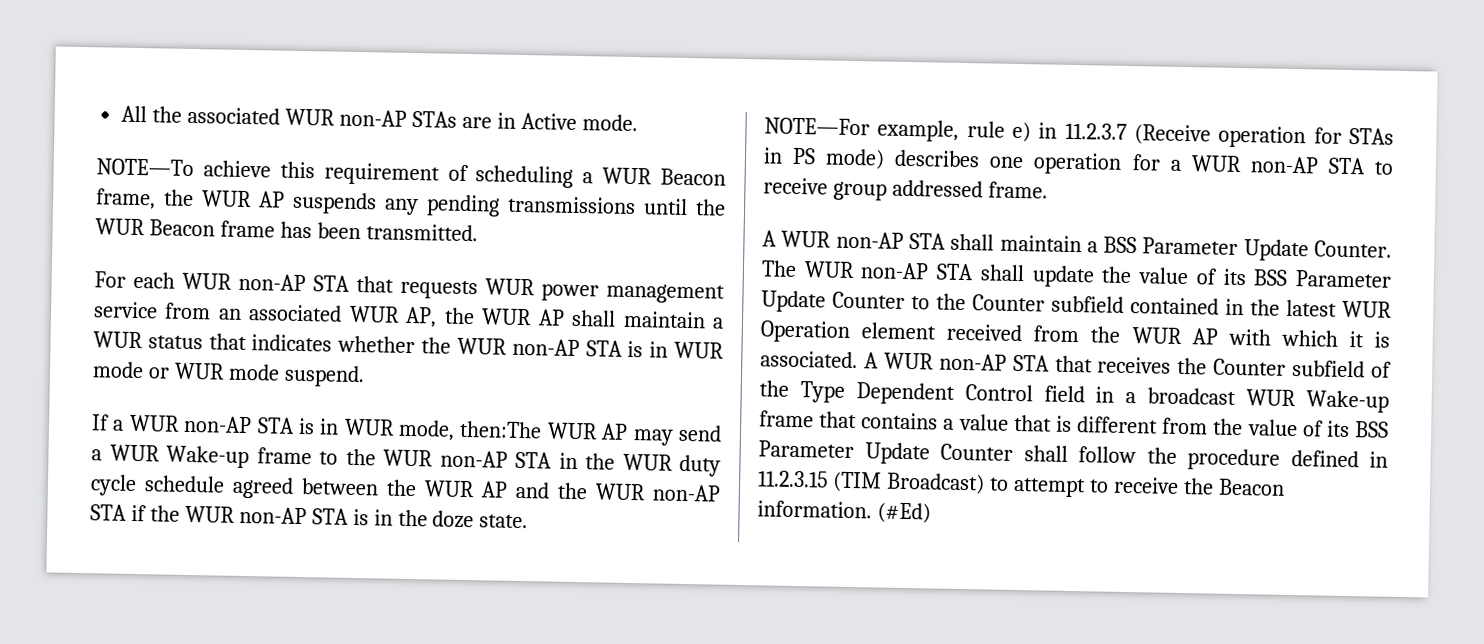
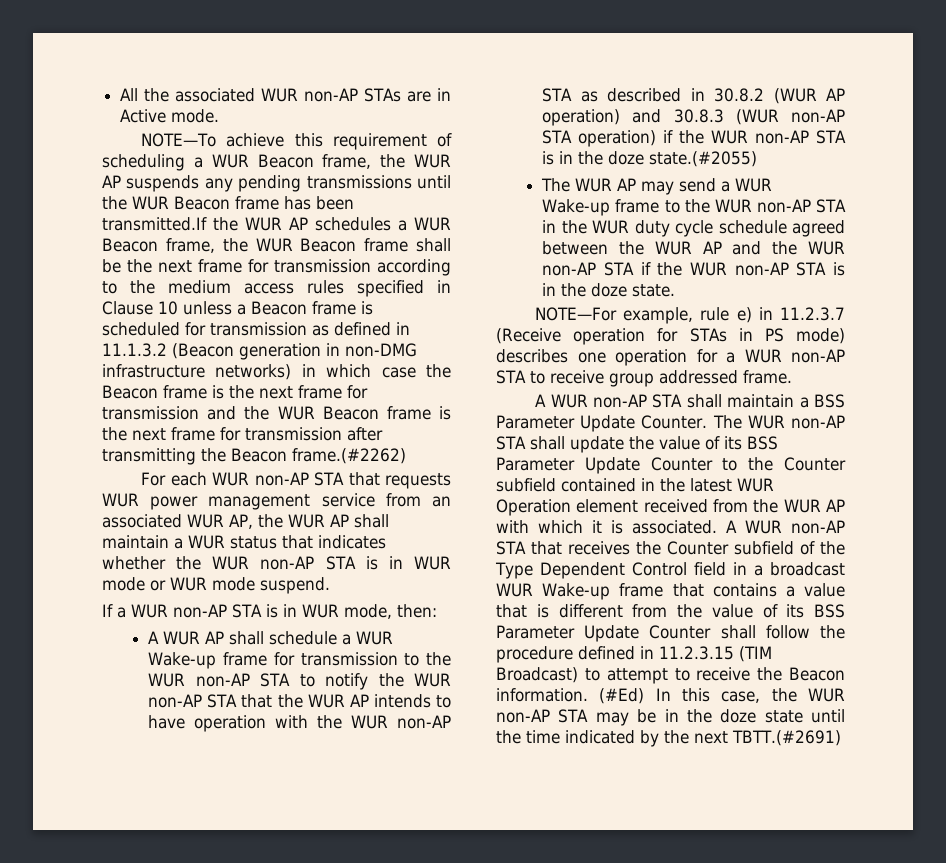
- NOTE—To achieve this requirement of scheduling a WUR Beacon frame, the WUR AP suspends any pending transmissions until the WUR Beacon frame has been transmitted.
+ NOTE—To achieve this requirement of scheduling a WUR Beacon frame, the WUR AP suspends any pending transmissions until the WUR Beacon frame has been transmitted.If the WUR AP schedules a WUR Beacon frame, the WUR Beacon frame shall be the next frame for transmission according to the medium access rules specified in Clause 10 unless a Beacon frame is scheduled for transmission as defined in 11.1.3.2 (Beacon generation in non-DMG infrastructure networks) in which case the Beacon frame is the next frame for transmission and the WUR Beacon frame is the next frame for transmission after transmitting the Beacon frame.(#2262)
- If a WUR non-AP STA is in WUR mode, then:The WUR AP may send a WUR Wake-up frame to the WUR non-AP STA in the WUR duty cycle schedule agreed between the WUR AP and the WUR non-AP STA if the WUR non-AP STA is in the doze state.
+ If a WUR non-AP STA is in WUR mode, then:
+ A WUR AP shall schedule a WUR Wake-up frame for transmission to the WUR non-AP STA to notify the WUR non-AP STA that the WUR AP intends to have operation with the WUR non-AP STA as described in 30.8.2 (WUR AP operation) and 30.8.3 (WUR non-AP STA operation) if the WUR non-AP STA is in the doze state.(#2055)
+ The WUR AP may send a WUR Wake-up frame to the WUR non-AP STA in the WUR duty cycle schedule agreed between the WUR AP and the WUR non-AP STA if the WUR non-AP STA is in the doze state.
- (#Ed)
+ (#Ed) In this case, the WUR non-AP STA may be in the doze state until the time indicated by the next TBTT.(#2691)

